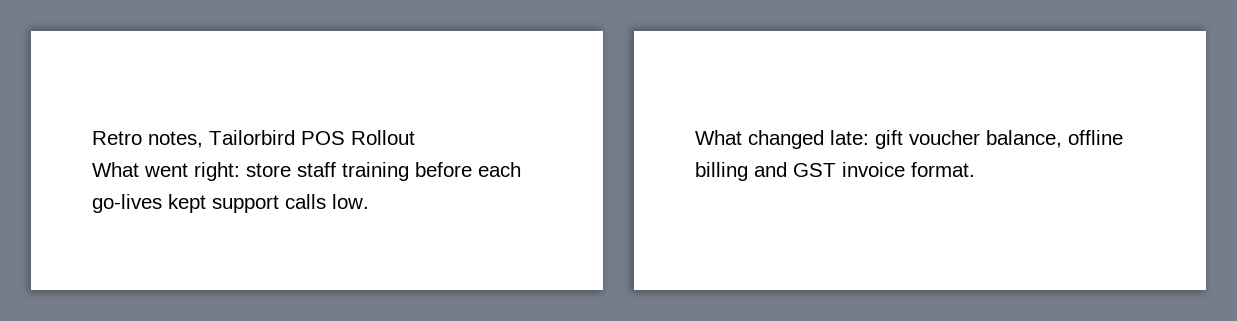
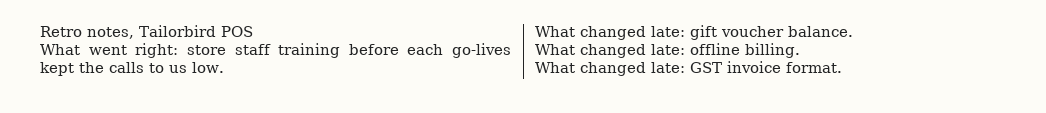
- Retro notes, Tailorbird POS Rollout
+ Retro notes, Tailorbird POS
- What went right: store staff training before each go-lives kept support calls low.
+ What went right: store staff training before each go-lives kept the calls to us low.
- What changed late: gift voucher balance, offline billing and GST invoice format.
+ What changed late: gift voucher balance.
+ What changed late: offline billing.
+ What changed late: GST invoice format.

